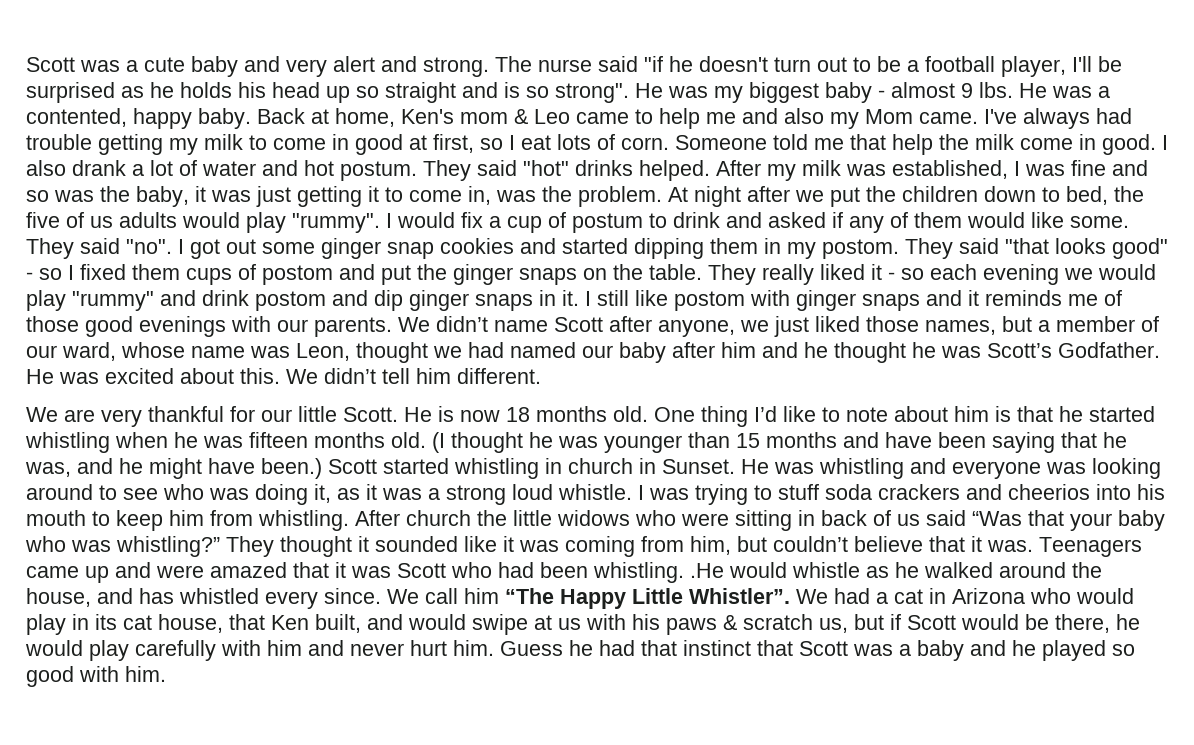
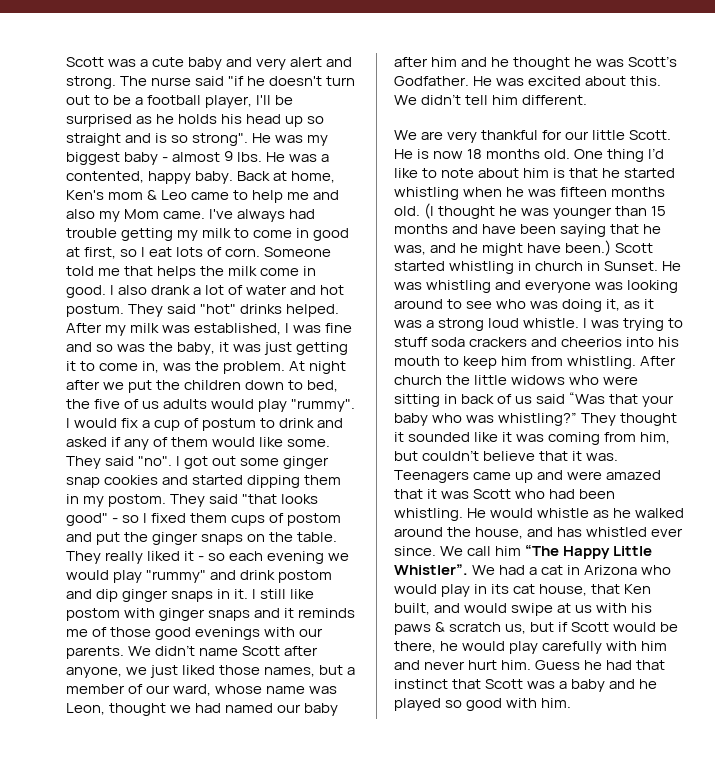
- Someone told me that help the milk come in good.
+ Someone told me that helps the milk come in good.
- Teenagers came up and were amazed that it was Scott who had been whistling. .He would whistle as he walked around the house, and has whistled every since.
+ Teenagers came up and were amazed that it was Scott who had been whistling. He would whistle as he walked around the house, and has whistled ever since.

